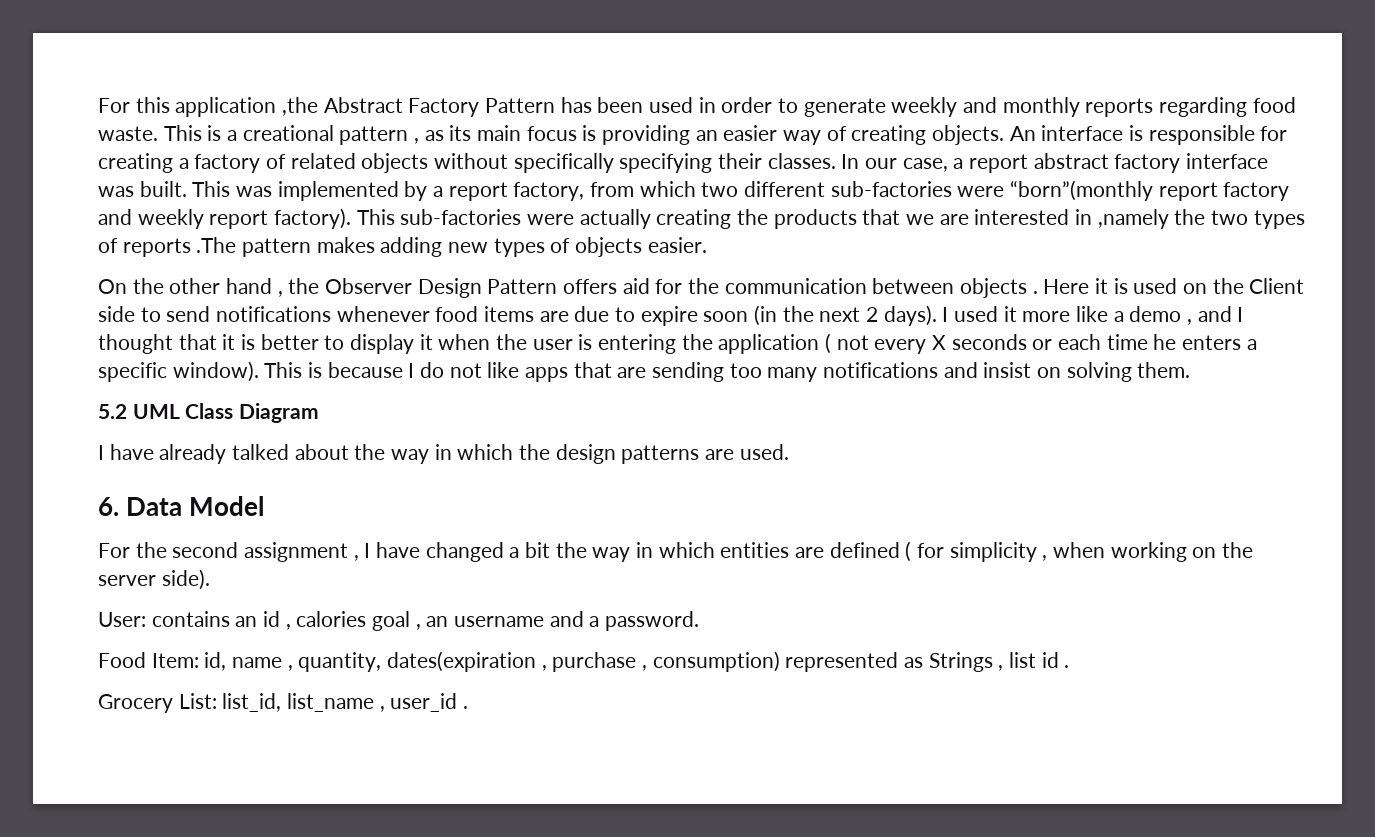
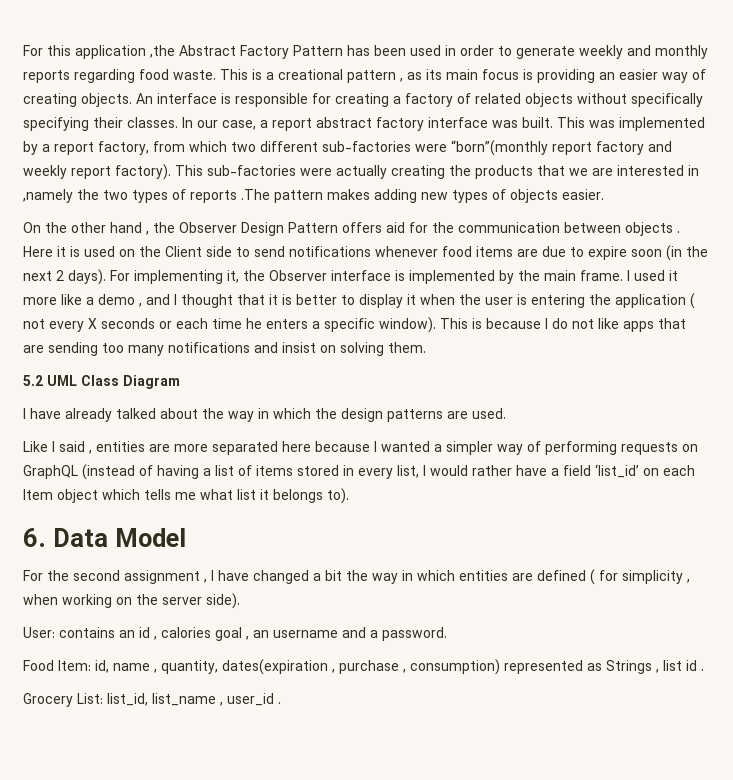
+ For implementing it, the Observer interface is implemented by the main frame.
+ Like I said , entities are more separated here because I wanted a simpler way of performing requests on GraphQL (instead of having a list of items stored in every list, I would rather have a field ‘list_id’ on each Item object which tells me what list it belongs to).

